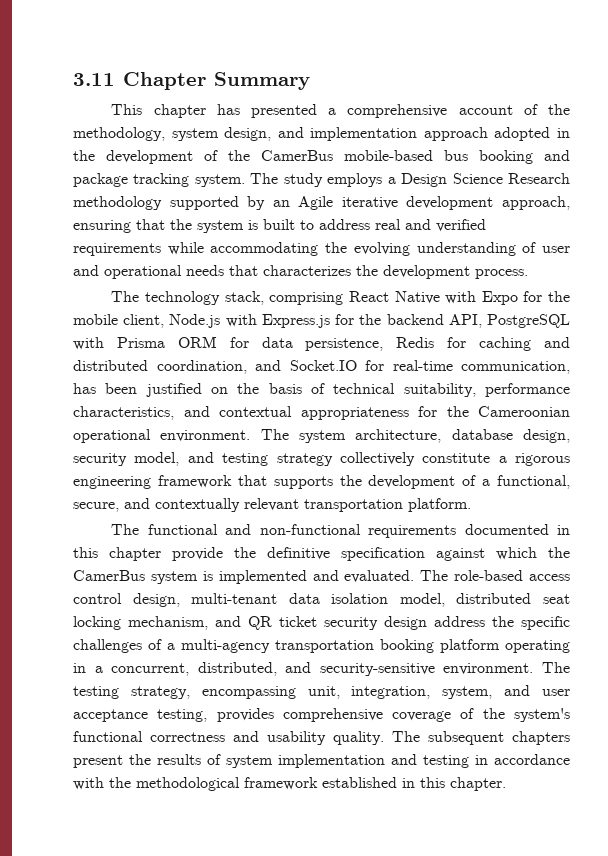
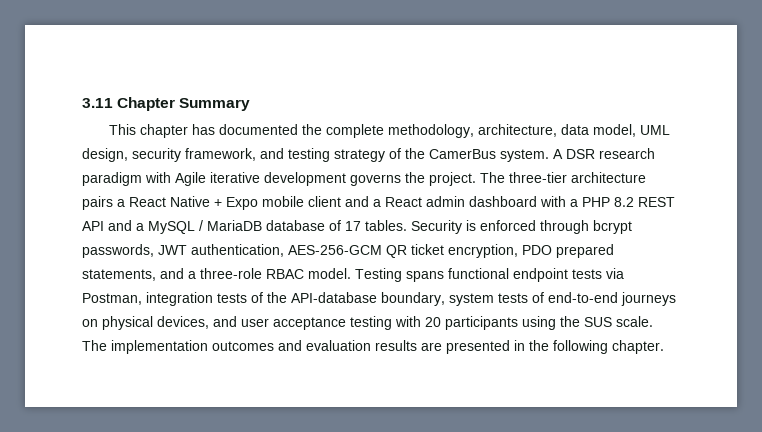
- This chapter has presented a comprehensive account of the methodology, system design, and implementation approach adopted in the development of the CamerBus mobile-based bus booking and package tracking system. The study employs a Design Science Research methodology supported by an Agile iterative development approach, ensuring that the system is built to address real and verified requirements while accommodating the evolving understanding of user and operational needs that characterizes the development process.
- The technology stack, comprising React Native with Expo for the mobile client, Node.js with Express.js for the backend API, PostgreSQL with Prisma ORM for data persistence, Redis for caching and distributed coordination, and Socket.IO for real-time communication, has been justified on the basis of technical suitability, performance characteristics, and contextual appropriateness for the Cameroonian operational environment. The system architecture, database design, security model, and testing strategy collectively constitute a rigorous engineering framework that supports the development of a functional, secure, and contextually relevant transportation platform.
- The functional and non-functional requirements documented in this chapter provide the definitive specification against which the CamerBus system is implemented and evaluated. The role-based access control design, multi-tenant data isolation model, distributed seat locking mechanism, and QR ticket security design address the specific challenges of a multi-agency transportation booking platform operating in a concurrent, distributed, and security-sensitive environment. The testing strategy, encompassing unit, integration, system, and user acceptance testing, provides comprehensive coverage of the system's functional correctness and usability quality. The subsequent chapters present the results of system implementation and testing in accordance with the methodological framework established in this chapter.
+ This chapter has documented the complete methodology, architecture, data model, UML design, security framework, and testing strategy of the CamerBus system. A DSR research paradigm with Agile iterative development governs the project. The three-tier architecture pairs a React Native + Expo mobile client and a React admin dashboard with a PHP 8.2 REST API and a MySQL / MariaDB database of 17 tables. Security is enforced through bcrypt passwords, JWT authentication, AES-256-GCM QR ticket encryption, PDO prepared statements, and a three-role RBAC model. Testing spans functional endpoint tests via Postman, integration tests of the API-database boundary, system tests of end-to-end journeys on physical devices, and user acceptance testing with 20 participants using the SUS scale. The implementation outcomes and evaluation results are presented in the following chapter.

